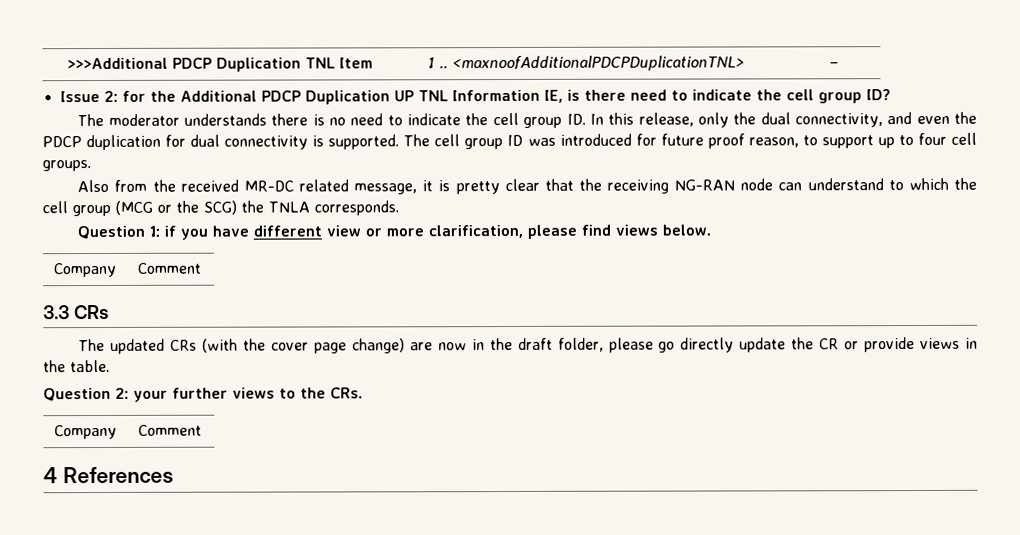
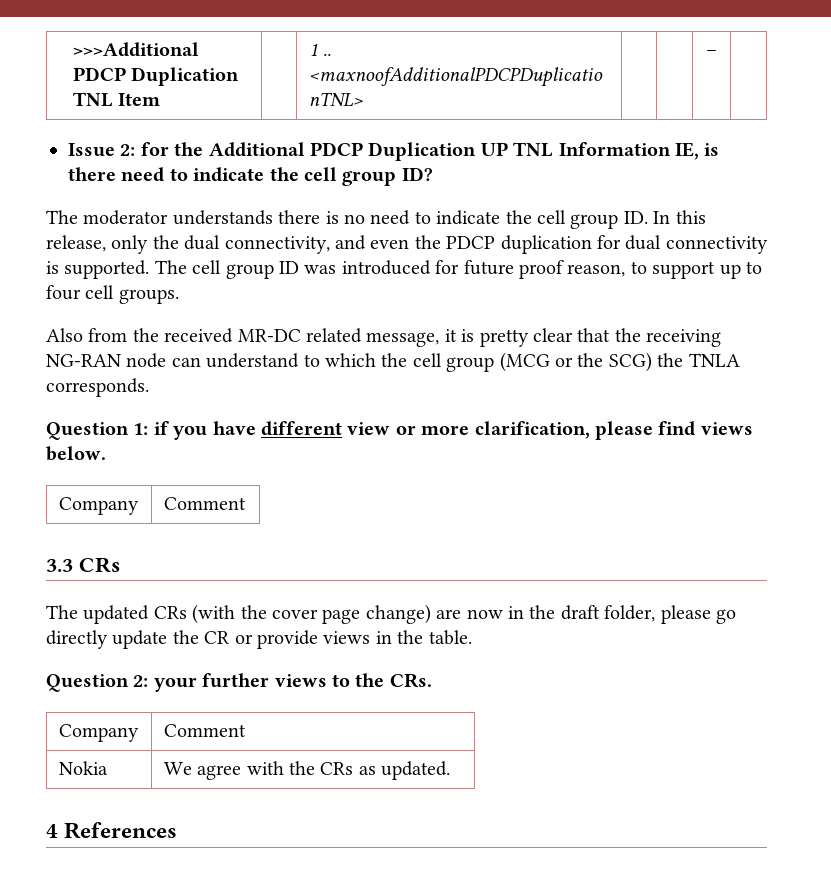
+ Nokia | We agree with the CRs as updated.

